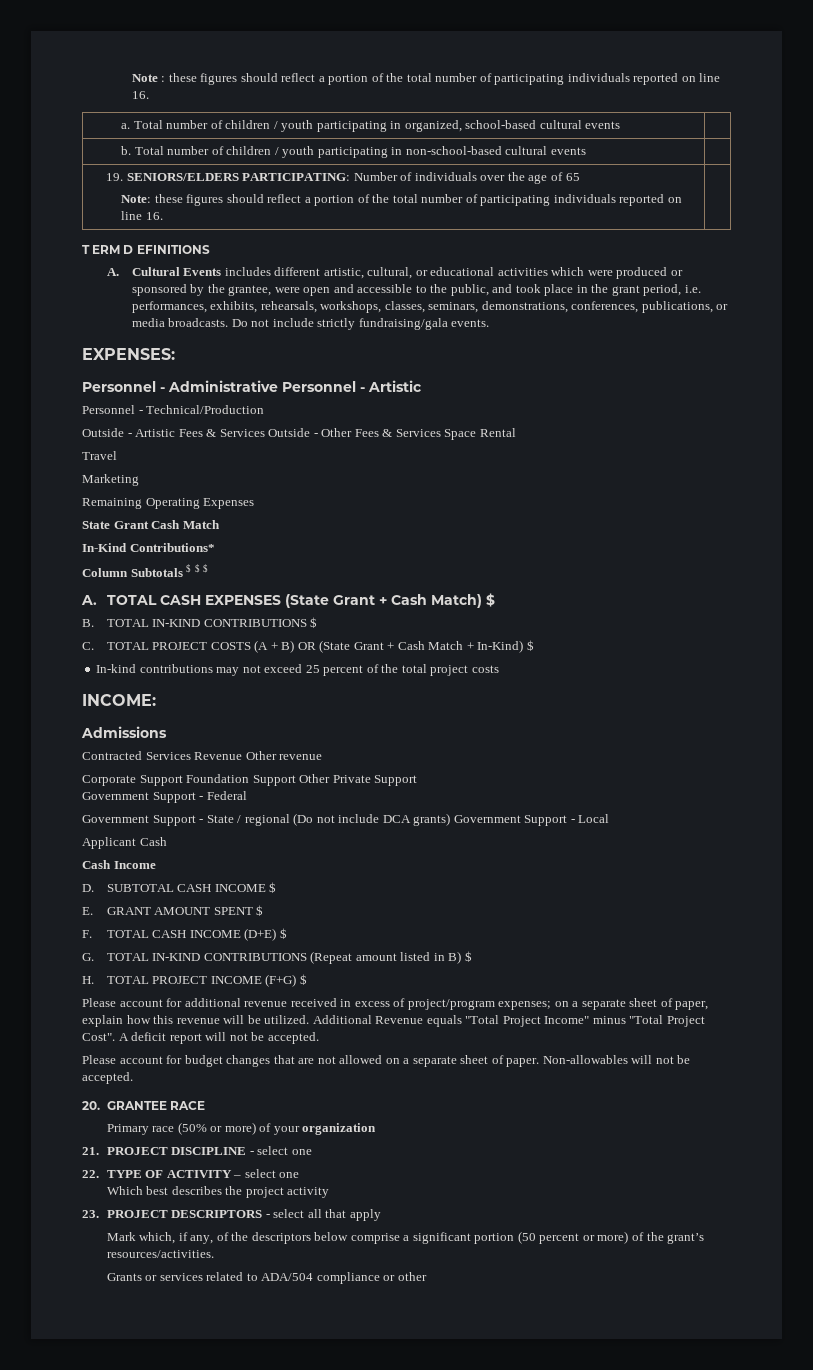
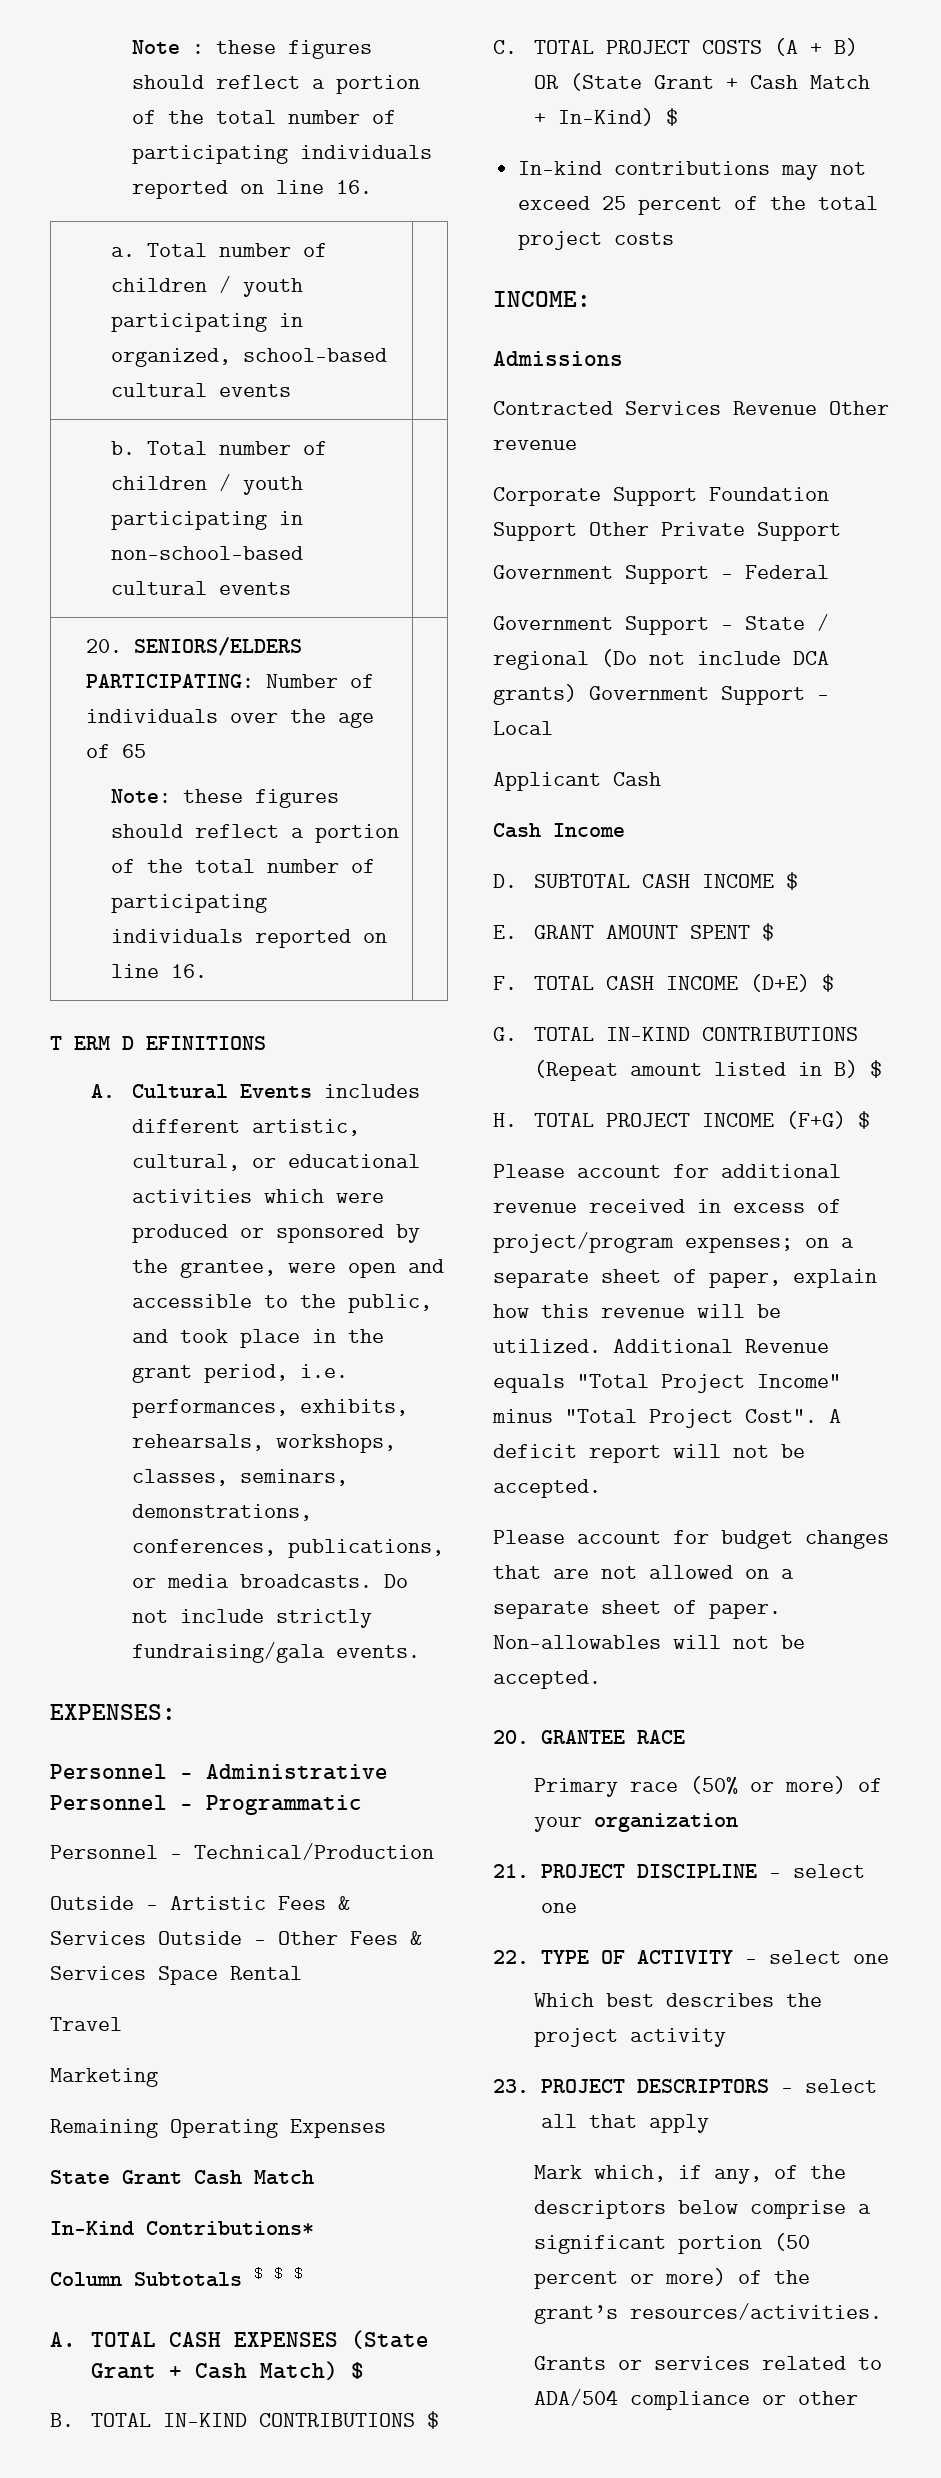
- 19. SENIORS/ELDERS PARTICIPATING: Number of individuals over the age of 65
+ 20. SENIORS/ELDERS PARTICIPATING: Number of individuals over the age of 65
- Personnel - Administrative Personnel - Artistic
+ Personnel - Administrative Personnel - Programmatic

